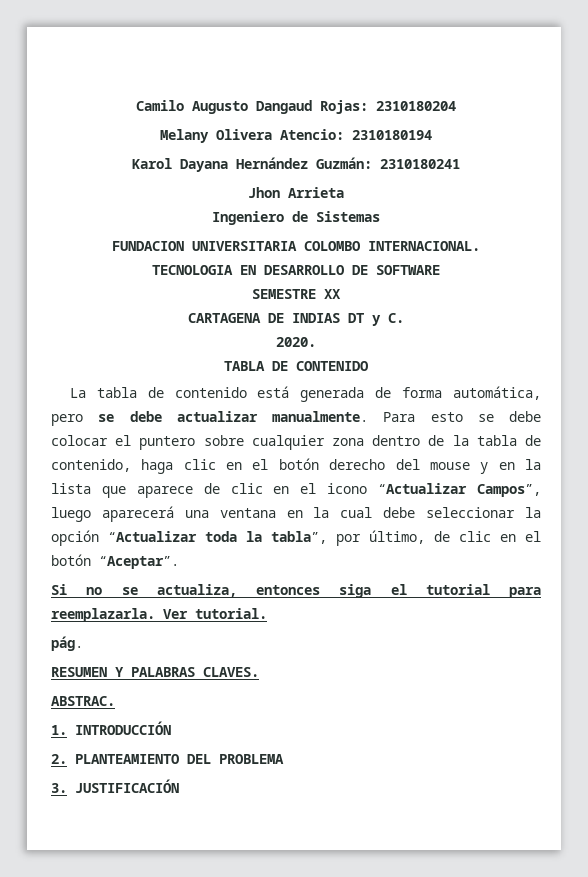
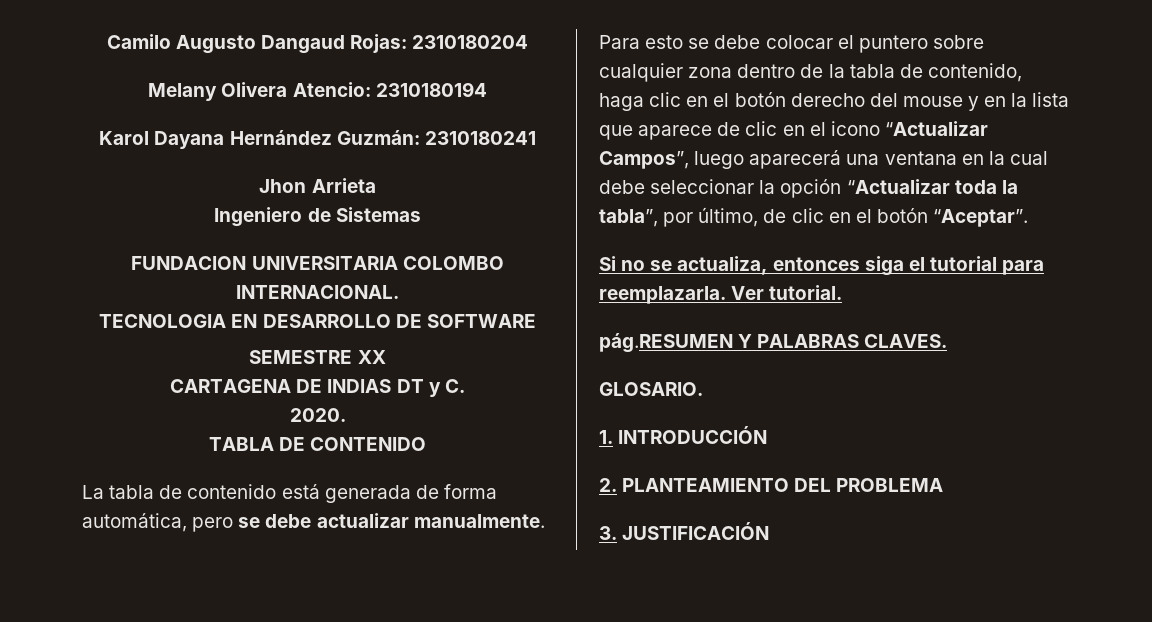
- pág.
- RESUMEN Y PALABRAS CLAVES.
+ pág.RESUMEN Y PALABRAS CLAVES.
- ABSTRAC.
+ GLOSARIO.

